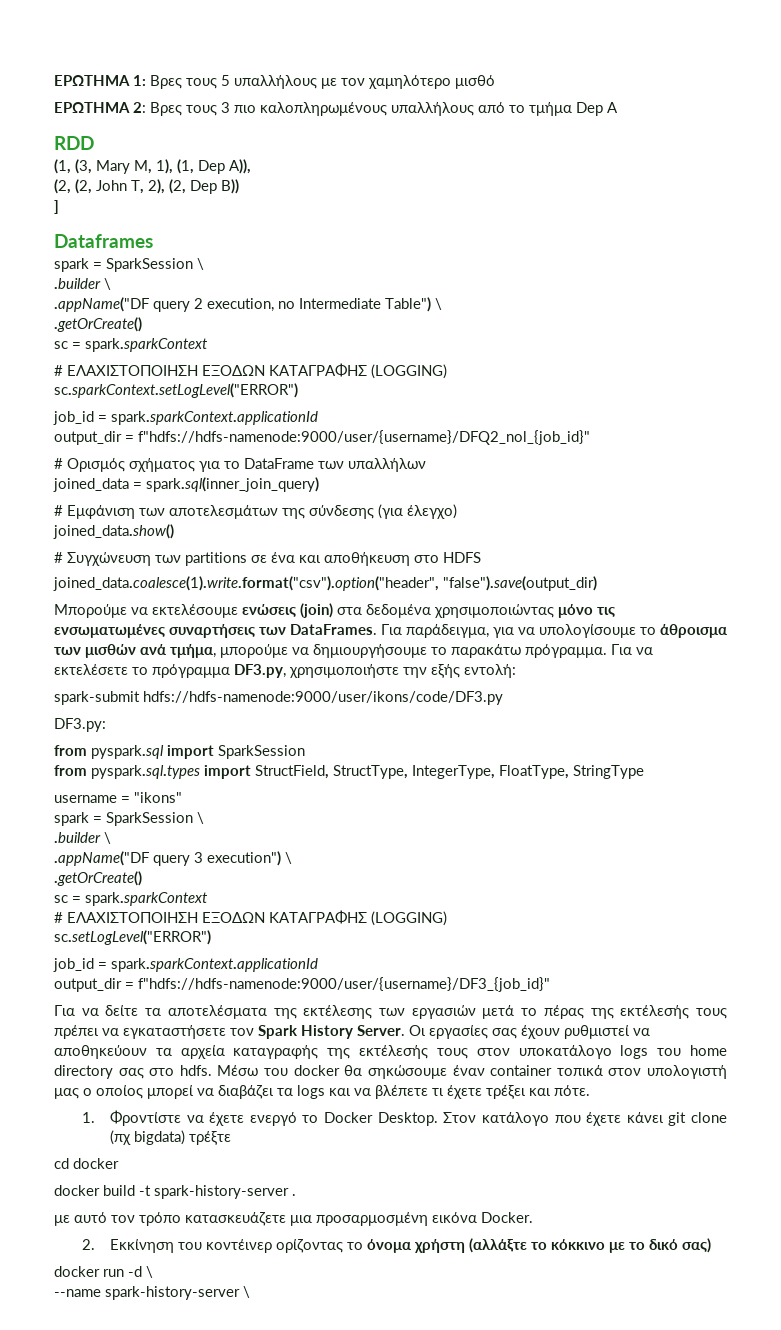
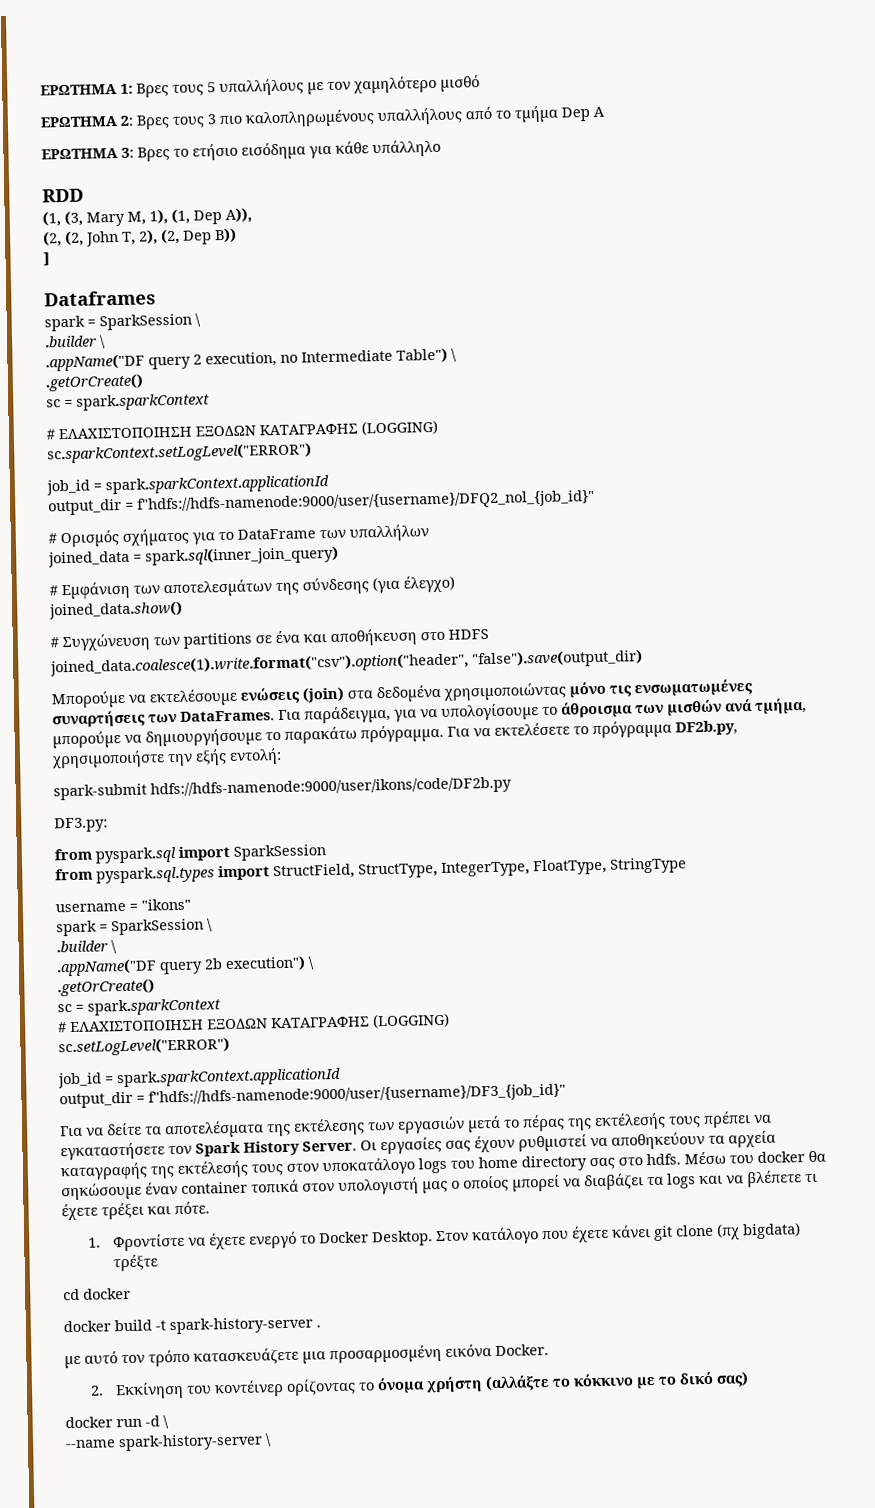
+ ΕΡΩΤΗΜΑ 3: Βρες το ετήσιο εισόδημα για κάθε υπάλληλο
- Για να εκτελέσετε το πρόγραμμα DF3.py, χρησιμοποιήστε την εξής εντολή:
+ Για να εκτελέσετε το πρόγραμμα DF2b.py, χρησιμοποιήστε την εξής εντολή:
- spark-submit hdfs://hdfs-namenode:9000/user/ikons/code/DF3.py
+ spark-submit hdfs://hdfs-namenode:9000/user/ikons/code/DF2b.py
- .appName("DF query 3 execution") \
+ .appName("DF query 2b execution") \

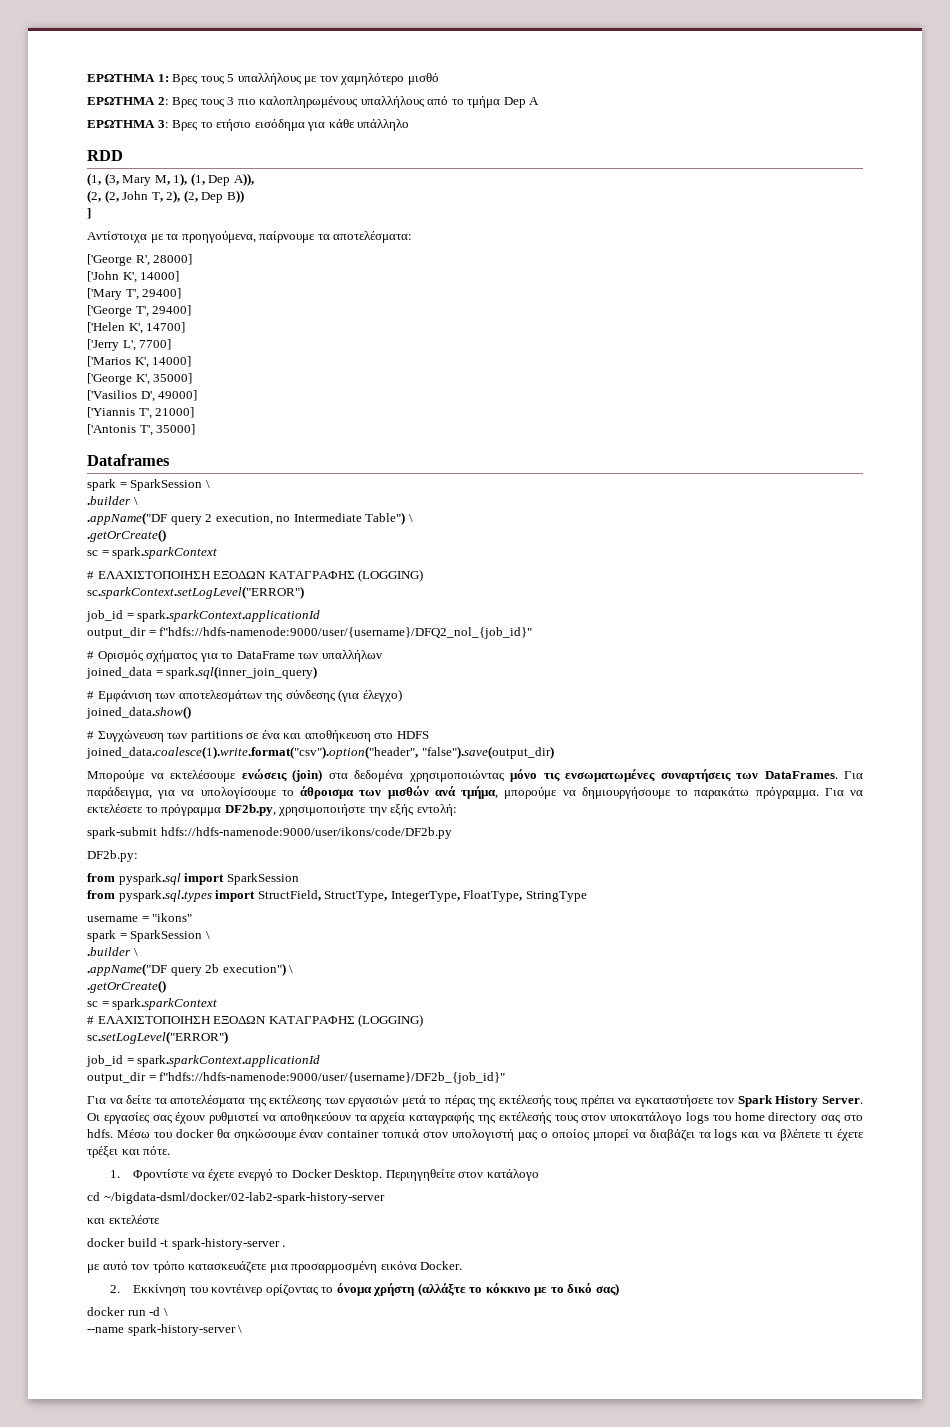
+ Αντίστοιχα με τα προηγούμενα, παίρνουμε τα αποτελέσματα:
+ ['George R', 28000]
+ ['John K', 14000]
+ ['Mary T', 29400]
+ ['George T', 29400]
+ ['Helen K', 14700]
+ ['Jerry L', 7700]
+ ['Marios K', 14000]
+ ['George K', 35000]
+ ['Vasilios D', 49000]
+ ['Yiannis T', 21000]
+ ['Antonis T', 35000]
- DF3.py:
+ DF2b.py:
- output_dir = f"hdfs://hdfs-namenode:9000/user/{username}/DF3_{job_id}"
+ output_dir = f"hdfs://hdfs-namenode:9000/user/{username}/DF2b_{job_id}"
- Στον κατάλογο που έχετε κάνει git clone (πχ bigdata) τρέξτε
- cd docker
+ Περιηγηθείτε στον κατάλογο
+ cd ~/bigdata-dsml/docker/02-lab2-spark-history-server
+ και εκτελέστε

